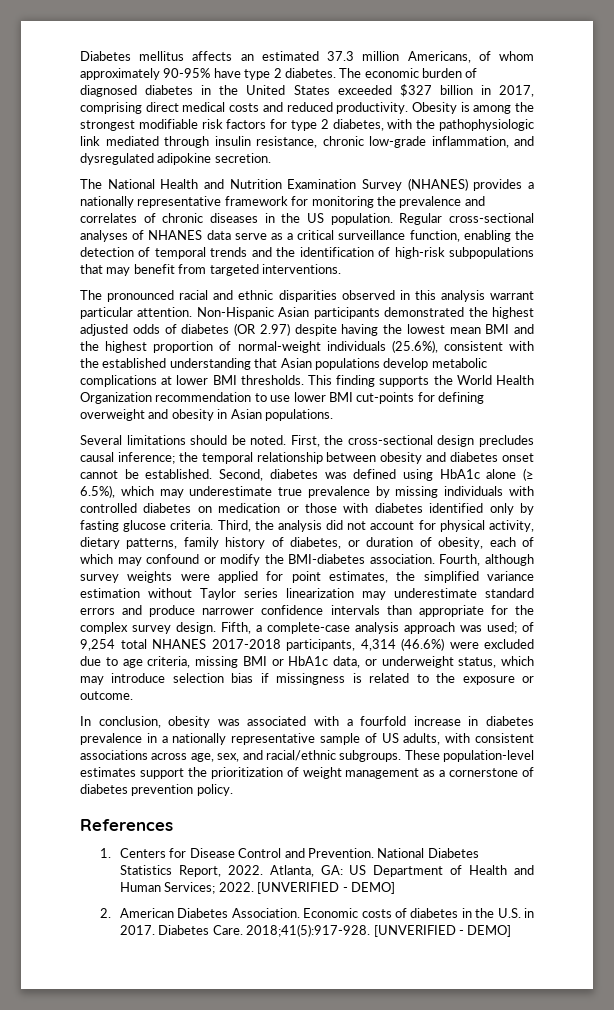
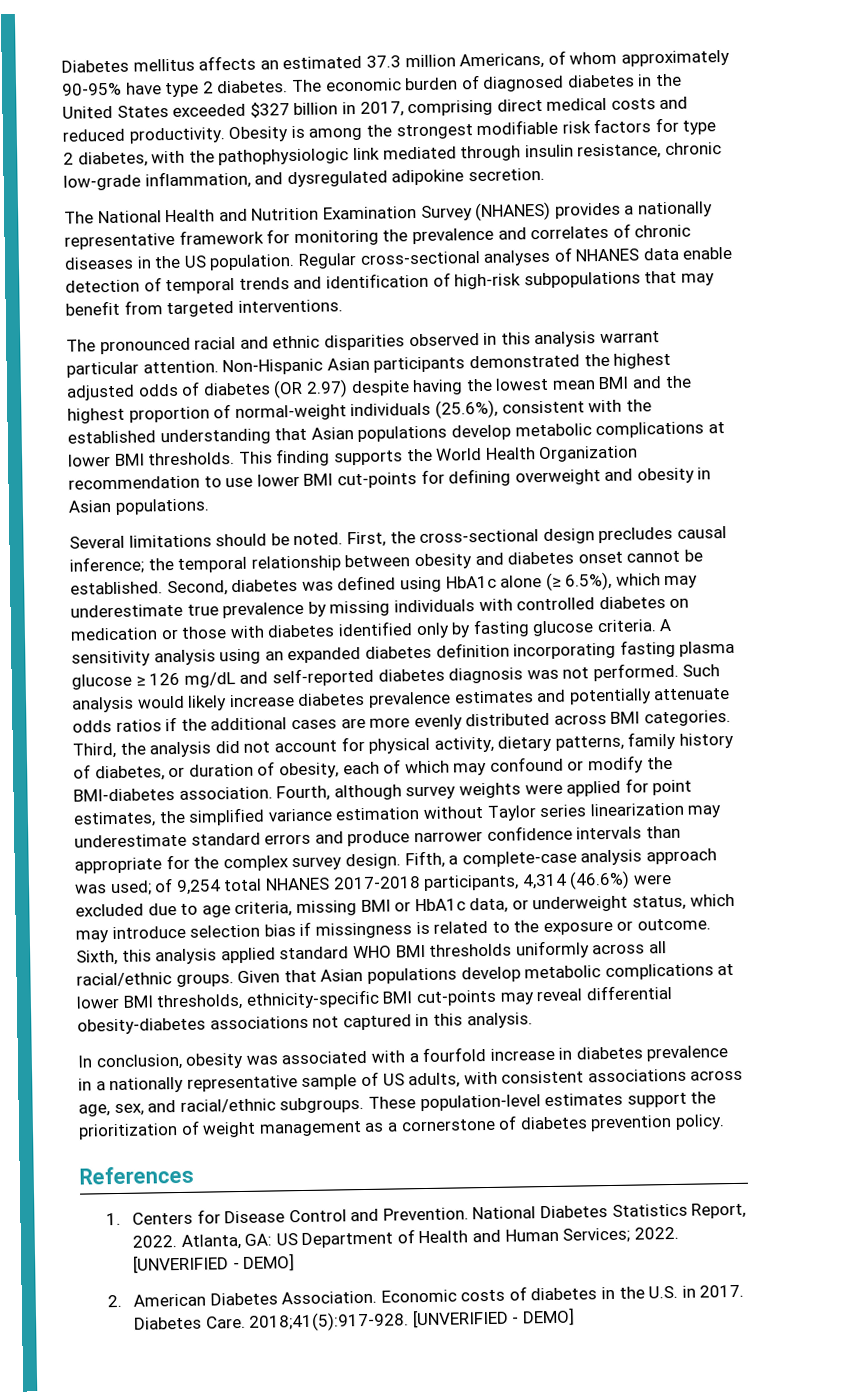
- Regular cross-sectional analyses of NHANES data serve as a critical surveillance function, enabling the detection of temporal trends and the identification of high-risk subpopulations that may benefit from targeted interventions.
+ Regular cross-sectional analyses of NHANES data enable detection of temporal trends and identification of high-risk subpopulations that may benefit from targeted interventions.
+ A sensitivity analysis using an expanded diabetes definition incorporating fasting plasma glucose ≥ 126 mg/dL and self-reported diabetes diagnosis was not performed. Such analysis would likely increase diabetes prevalence estimates and potentially attenuate odds ratios if the additional cases are more evenly distributed across BMI categories.
+ Sixth, this analysis applied standard WHO BMI thresholds uniformly across all racial/ethnic groups. Given that Asian populations develop metabolic complications at lower BMI thresholds, ethnicity-specific BMI cut-points may reveal differential obesity-diabetes associations not captured in this analysis.

